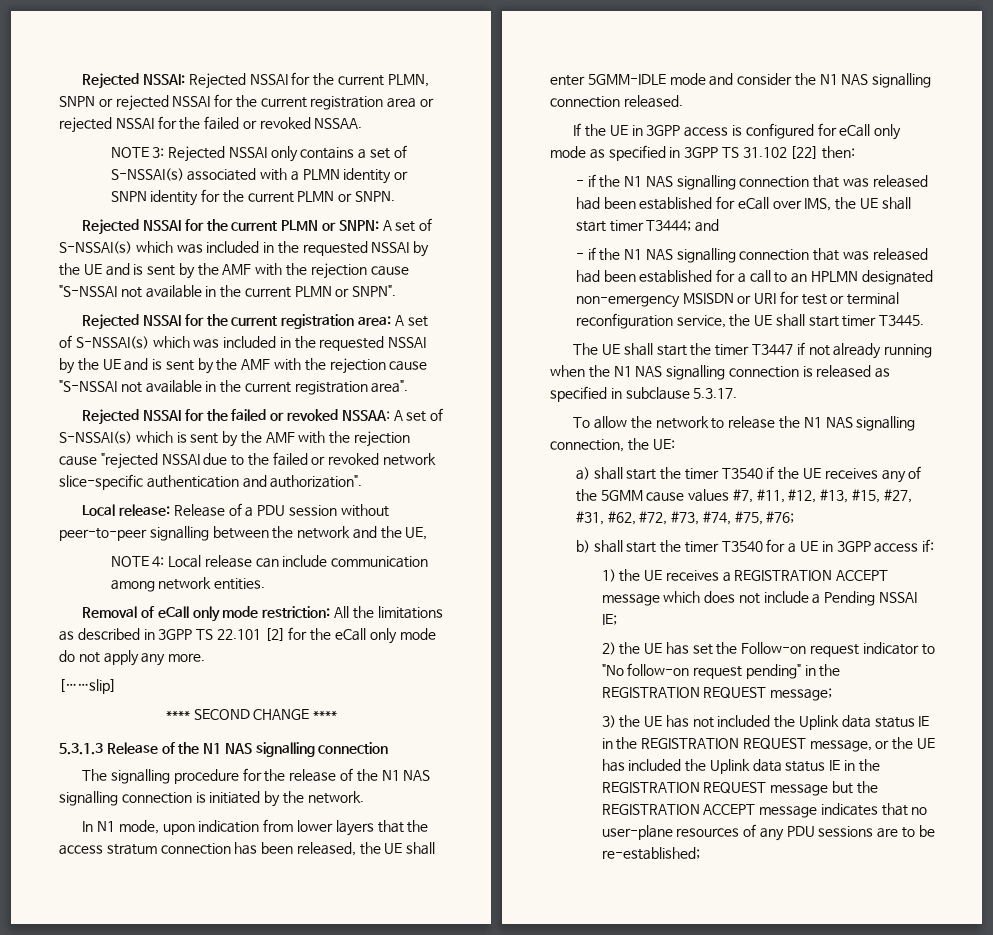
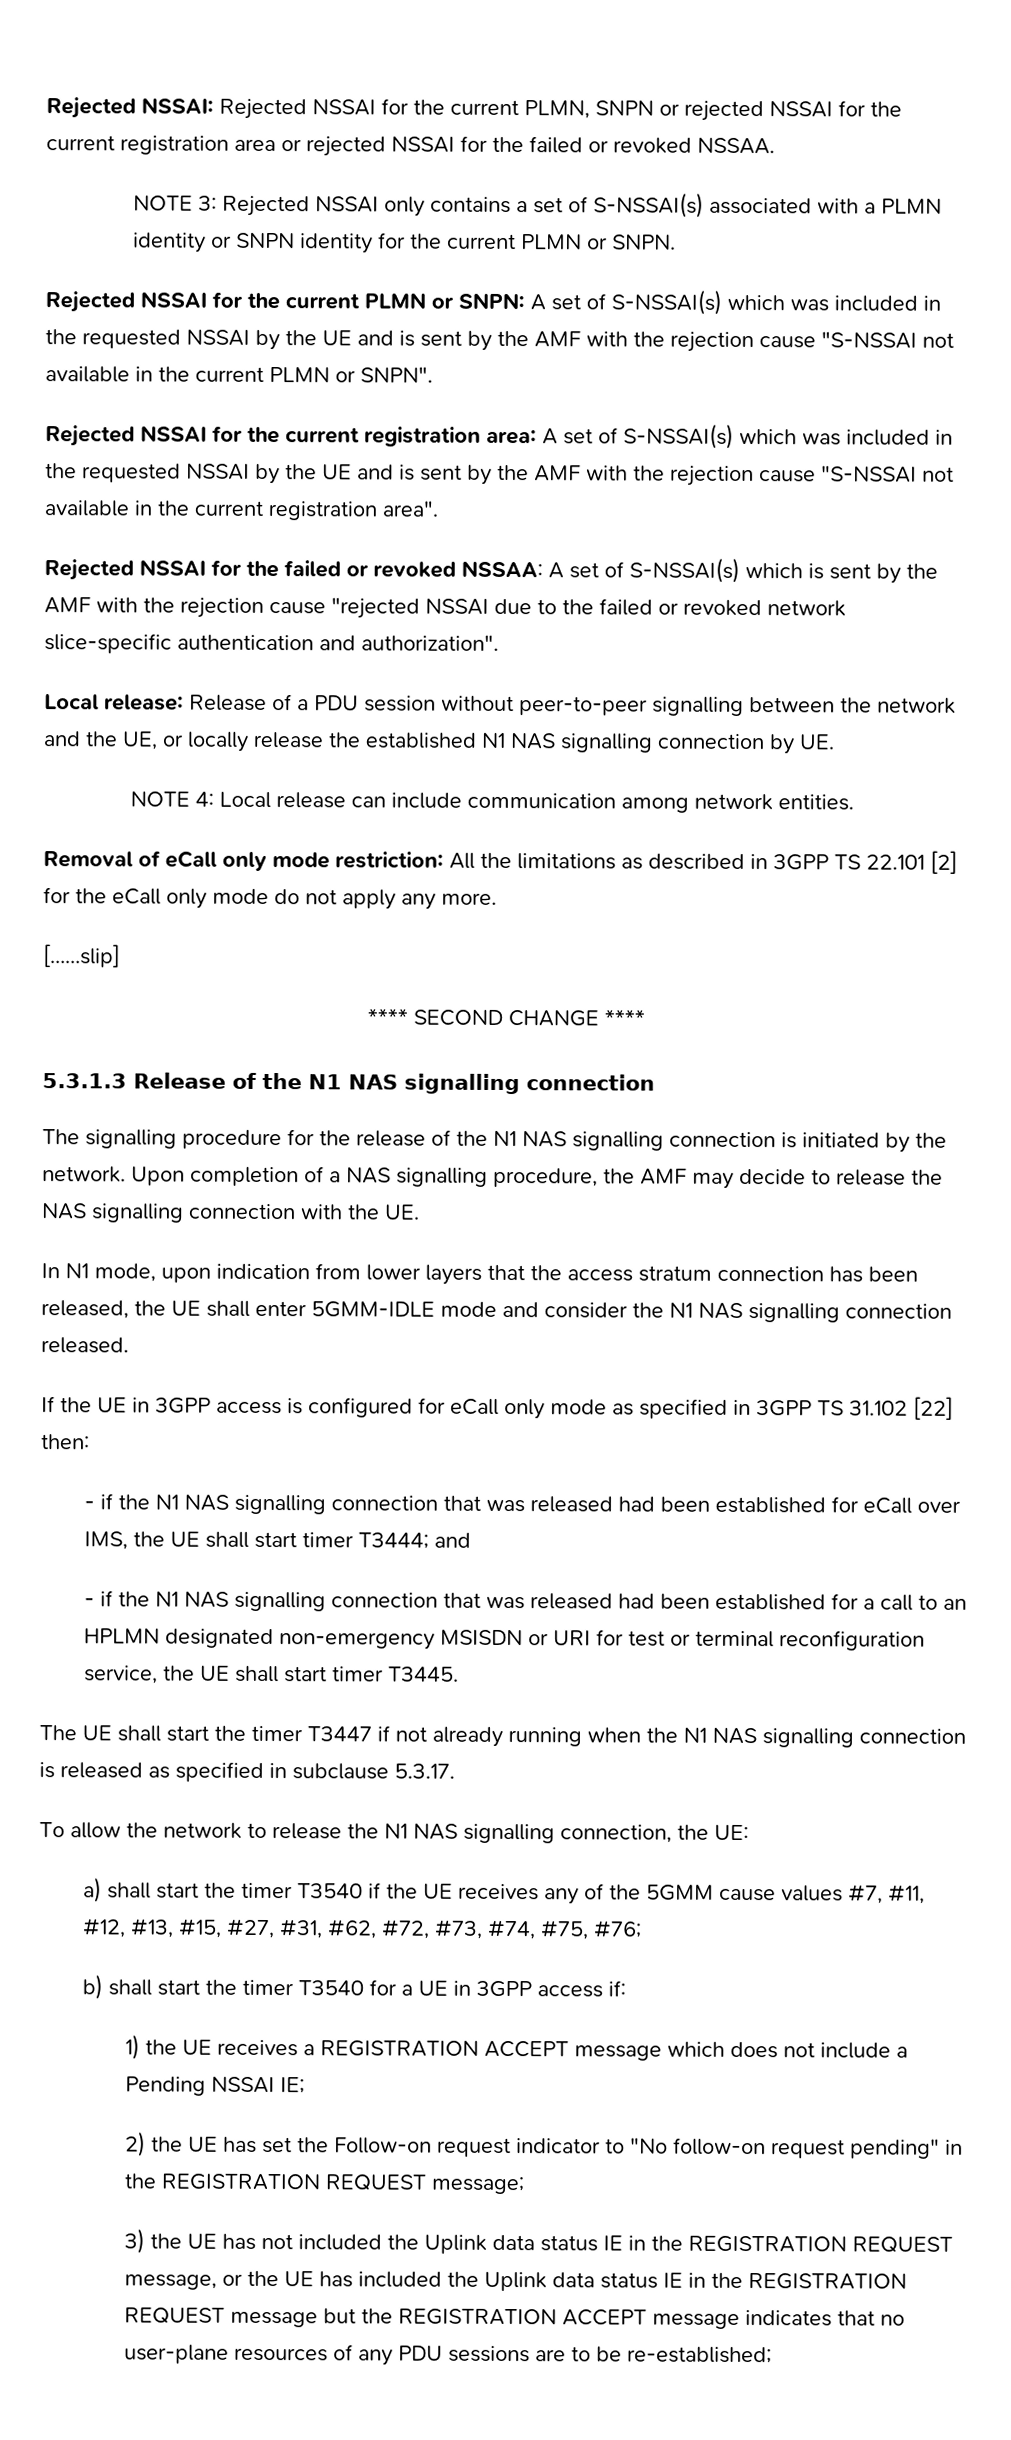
- Local release: Release of a PDU session without peer-to-peer signalling between the network and the UE,
+ Local release: Release of a PDU session without peer-to-peer signalling between the network and the UE, or locally release the established N1 NAS signalling connection by UE.
+ Upon completion of a NAS signalling procedure, the AMF may decide to release the NAS signalling connection with the UE.

